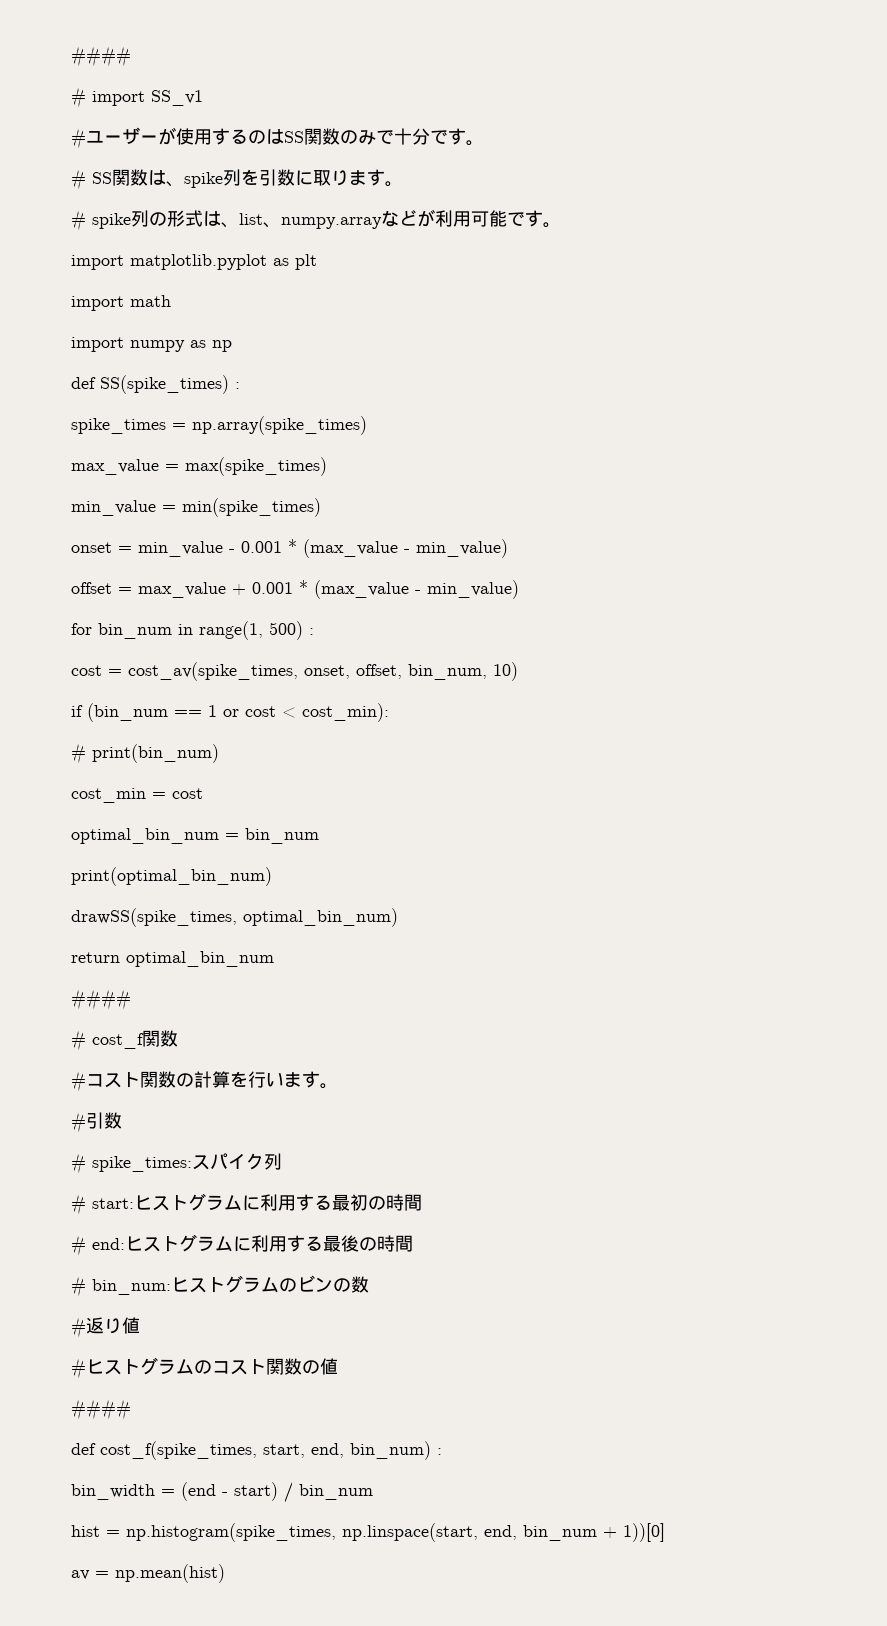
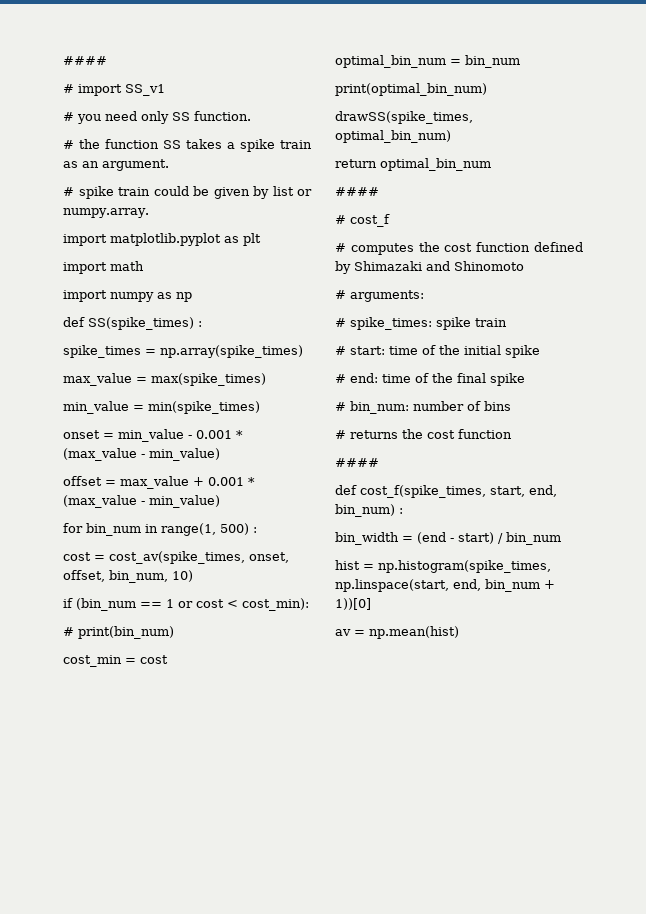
- #ユーザーが使用するのはSS関数のみで十分です。
- # SS関数は、spike列を引数に取ります。
- # spike列の形式は、list、numpy.arrayなどが利用可能です。
+ # you need only SS function.
+ # the function SS takes a spike train as an argument.
+ # spike train could be given by list or numpy.array.
- # cost_f関数
- #コスト関数の計算を行います。
- #引数
+ # cost_f
+ # computes the cost function defined by Shimazaki and Shinomoto
+ # arguments:
- # spike_times:スパイク列
+ # spike_times: spike train
- # start:ヒストグラムに利用する最初の時間
- # end:ヒストグラムに利用する最後の時間
- # bin_num:ヒストグラムのビンの数
- #返り値
- #ヒストグラムのコスト関数の値
+ # start: time of the initial spike
+ # end: time of the final spike
+ # bin_num: number of bins
+ # returns the cost function

